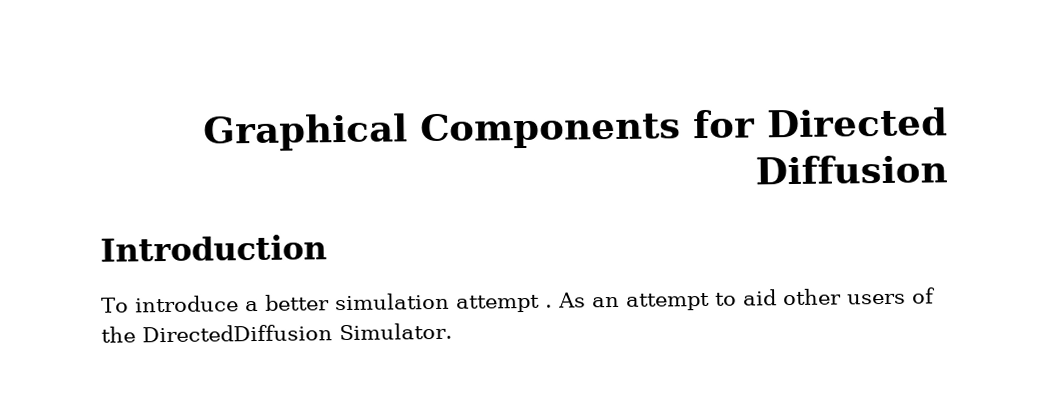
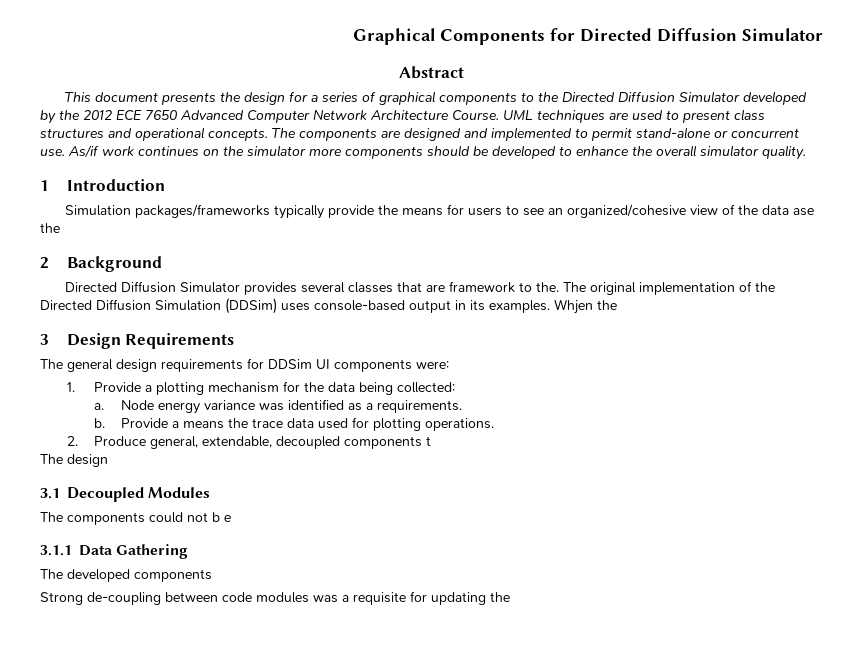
- Graphical Components for Directed Diffusion
- Introduction
- To introduce a better simulation attempt . As an attempt to aid other users of the DirectedDiffusion Simulator.
+ Graphical Components for Directed Diffusion Simulator
+ Abstract
+ This document presents the design for a series of graphical components to the Directed Diffusion Simulator developed by the 2012 ECE 7650 Advanced Computer Network Architecture Course. UML techniques are used to present class structures and operational concepts. The components are designed and implemented to permit stand-alone or concurrent use. As/if work continues on the simulator more components should be developed to enhance the overall simulator quality.
+ 1 Introduction
+ Simulation packages/frameworks typically provide the means for users to see an organized/cohesive view of the data ase the
+ 2 Background
+ Directed Diffusion Simulator provides several classes that are framework to the. The original implementation of the Directed Diffusion Simulation (DDSim) uses console-based output in its examples. Whjen the
+ 3 Design Requirements
+ The general design requirements for DDSim UI components were:
+ 1. Provide a plotting mechanism for the data being collected:
+ a. Node energy variance was identified as a requirements.
+ b. Provide a means the trace data used for plotting operations.
+ 2. Produce general, extendable, decoupled components t
+ The design
+ 3.1 Decoupled Modules
+ The components could not b e
+ 3.1.1 Data Gathering
+ The developed components
+ Strong de-coupling between code modules was a requisite for updating the

